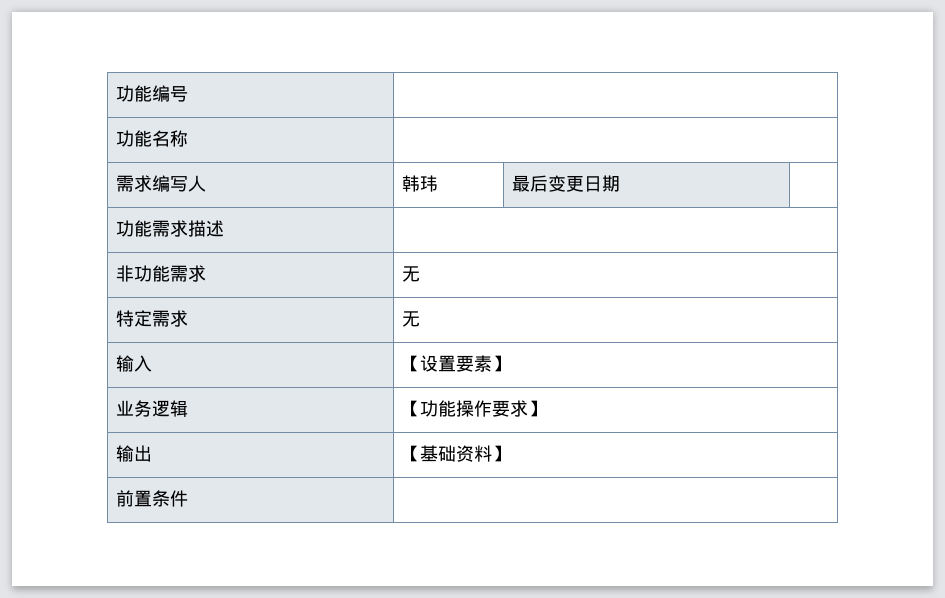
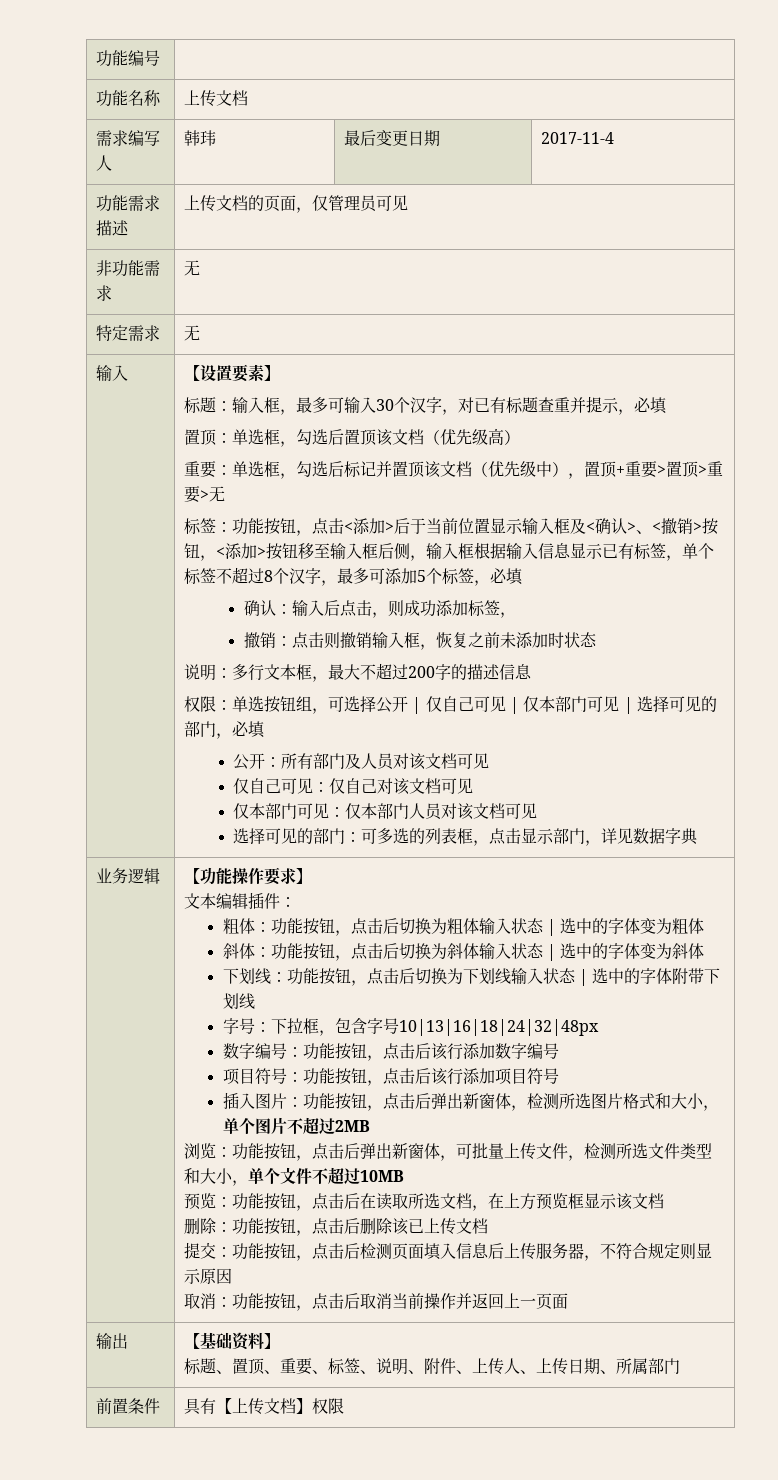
- 功能名称 |
+ 功能名称 | 上传文档
- 需求编写人 | 韩玮 | 最后变更日期 |
+ 需求编写人 | 韩玮 | 最后变更日期 | 2017-11-4
- 功能需求描述 |
+ 功能需求描述 | 上传文档的页面，仅管理员可见
+ 标题：输入框，最多可输入30个汉字，对已有标题查重并提示，必填
+ 置顶：单选框，勾选后置顶该文档（优先级高）
+ 重要：单选框，勾选后标记并置顶该文档（优先级中），置顶+重要>置顶>重要>无
+ 标签：功能按钮，点击<添加>后于当前位置显示输入框及<确认>、<撤销>按钮，<添加>按钮移至输入框后侧，输入框根据输入信息显示已有标签，单个标签不超过8个汉字，最多可添加5个标签，必填
+ 确认：输入后点击，则成功添加标签，
+ 撤销：点击则撤销输入框，恢复之前未添加时状态
+ 说明：多行文本框，最大不超过200字的描述信息
+ 权限：单选按钮组，可选择公开 | 仅自己可见 | 仅本部门可见 | 选择可见的部门，必填
+ 公开：所有部门及人员对该文档可见
+ 仅自己可见：仅自己对该文档可见
+ 仅本部门可见：仅本部门人员对该文档可见
+ 选择可见的部门：可多选的列表框，点击显示部门，详见数据字典
+ 文本编辑插件：
+ 粗体：功能按钮，点击后切换为粗体输入状态 | 选中的字体变为粗体
+ 斜体：功能按钮，点击后切换为斜体输入状态 | 选中的字体变为斜体
+ 下划线：功能按钮，点击后切换为下划线输入状态 | 选中的字体附带下划线
+ 字号：下拉框，包含字号10|13|16|18|24|32|48px
+ 数字编号：功能按钮，点击后该行添加数字编号
+ 项目符号：功能按钮，点击后该行添加项目符号
+ 插入图片：功能按钮，点击后弹出新窗体，检测所选图片格式和大小，单个图片不超过2MB
+ 浏览：功能按钮，点击后弹出新窗体，可批量上传文件，检测所选文件类型和大小，单个文件不超过10MB
+ 预览：功能按钮，点击后在读取所选文档，在上方预览框显示该文档
+ 删除：功能按钮，点击后删除该已上传文档
+ 提交：功能按钮，点击后检测页面填入信息后上传服务器，不符合规定则显示原因
+ 取消：功能按钮，点击后取消当前操作并返回上一页面
  输出 | 【基础资料】
- 前置条件 |
+ 标题、置顶、重要、标签、说明、附件、上传人、上传日期、所属部门
+ 前置条件 | 具有【上传文档】权限

